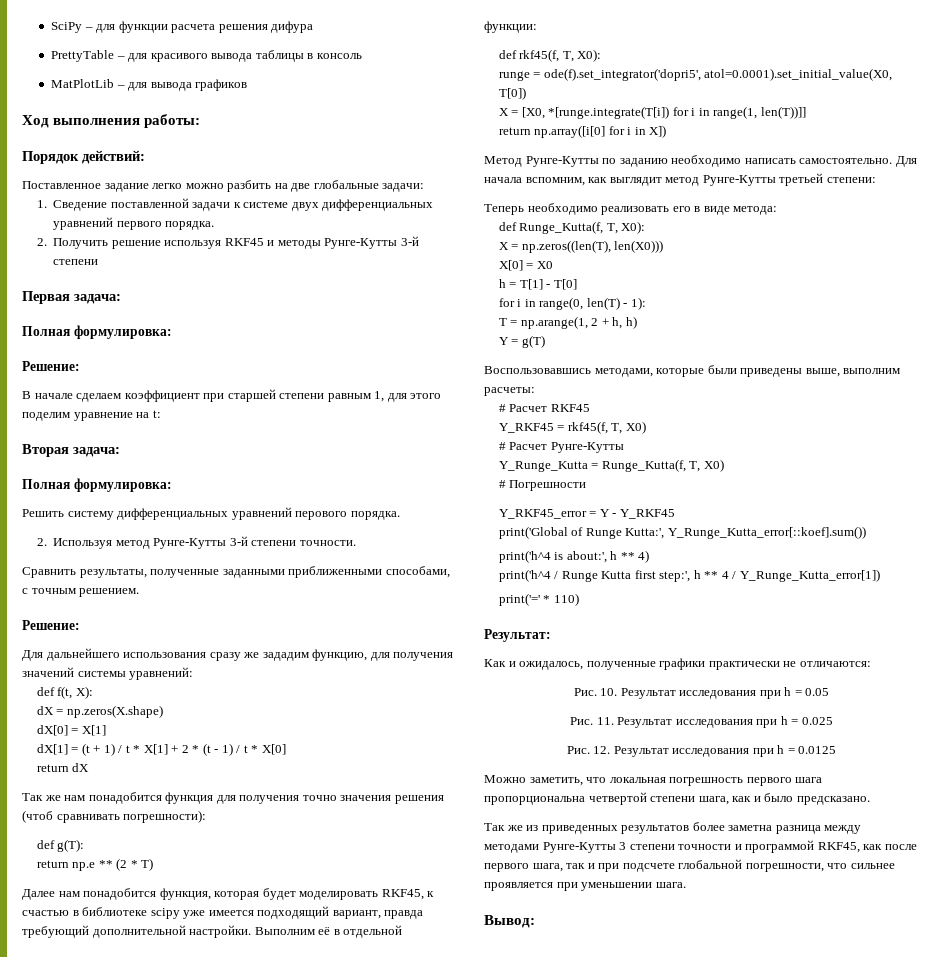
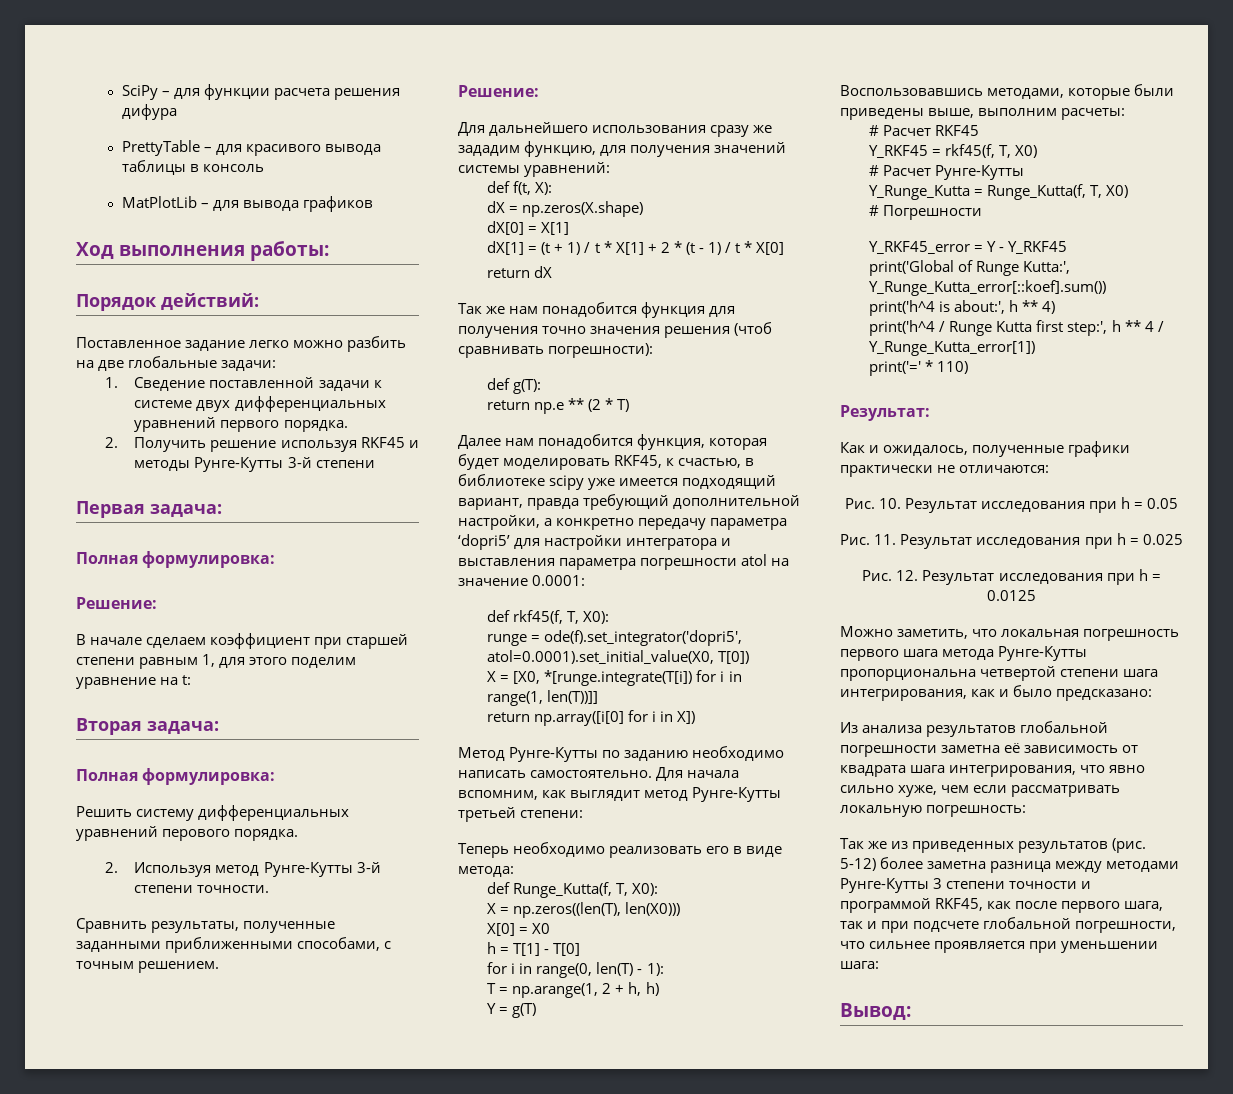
- Далее нам понадобится функция, которая будет моделировать RKF45, к счастью в библиотеке scipy уже имеется подходящий вариант, правда требующий дополнительной настройки. Выполним её в отдельной функции:
+ Далее нам понадобится функция, которая будет моделировать RKF45, к счастью, в библиотеке scipy уже имеется подходящий вариант, правда требующий дополнительной настройки, а конкретно передачу параметра ‘dopri5’ для настройки интегратора и выставления параметра погрешности atol на значение 0.0001:
- Можно заметить, что локальная погрешность первого шага пропорциональна четвертой степени шага, как и было предсказано.
+ Можно заметить, что локальная погрешность первого шага метода Рунге-Кутты пропорциональна четвертой степени шага интегрирования, как и было предсказано:
+ Из анализа результатов глобальной погрешности заметна её зависимость от квадрата шага интегрирования, что явно сильно хуже, чем если рассматривать локальную погрешность:
- Так же из приведенных результатов более заметна разница между методами Рунге-Кутты 3 степени точности и программой RKF45, как после первого шага, так и при подсчете глобальной погрешности, что сильнее проявляется при уменьшении шага.
+ Так же из приведенных результатов (рис. 5-12) более заметна разница между методами Рунге-Кутты 3 степени точности и программой RKF45, как после первого шага, так и при подсчете глобальной погрешности, что сильнее проявляется при уменьшении шага:

